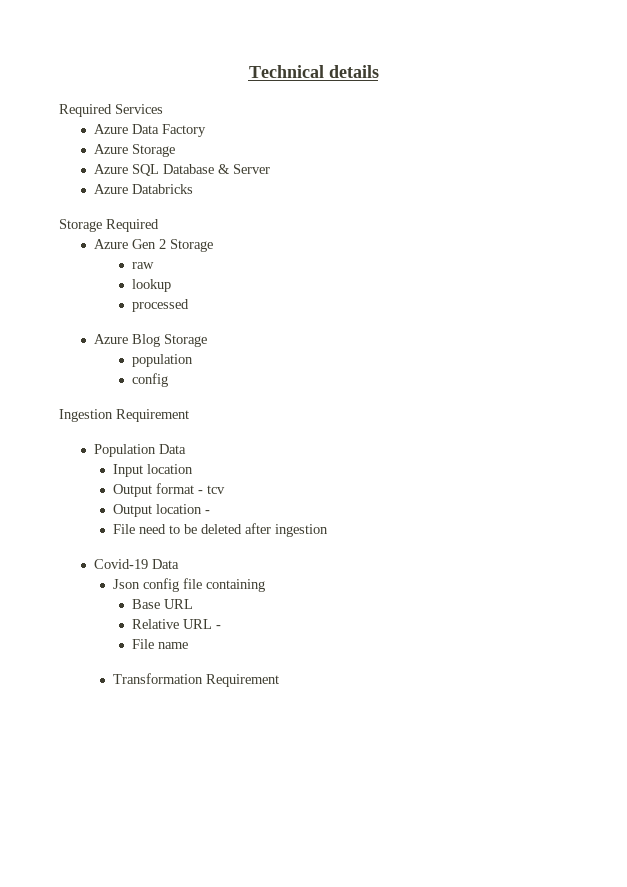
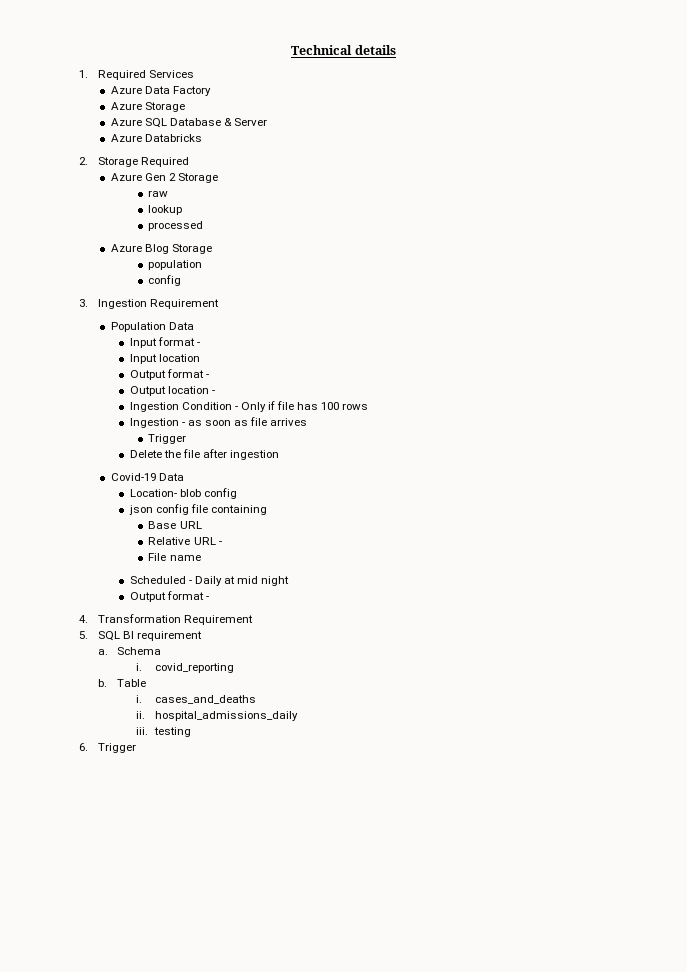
- Required Services
+ 1. Required Services
- Storage Required
+ 2. Storage Required
- Ingestion Requirement
+ 3. Ingestion Requirement
+ Input format -
  Input location
- Output format - tcv
+ Output format -
- File need to be deleted after ingestion
+ Ingestion Condition - Only if file has 100 rows
+ Ingestion - as soon as file arrives
+ Trigger
+ Delete the file after ingestion
- Json config file containing
+ Location- blob config
+ json config file containing
- Transformation Requirement
+ Scheduled - Daily at mid night
+ Output format -
+ 4. Transformation Requirement
+ 5. SQL BI requirement
+ a. Schema
+ i. covid_reporting
+ b. Table
+ i. cases_and_deaths
+ ii. hospital_admissions_daily
+ iii. testing
+ 6. Trigger

